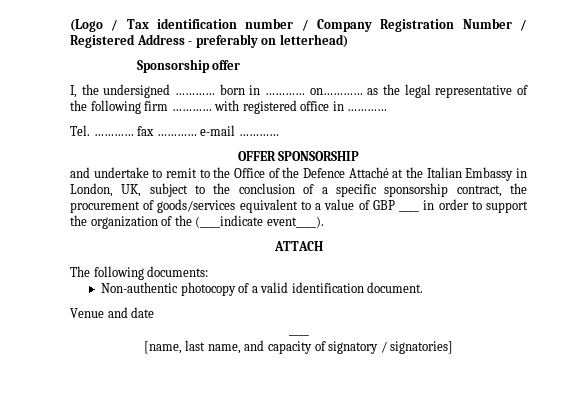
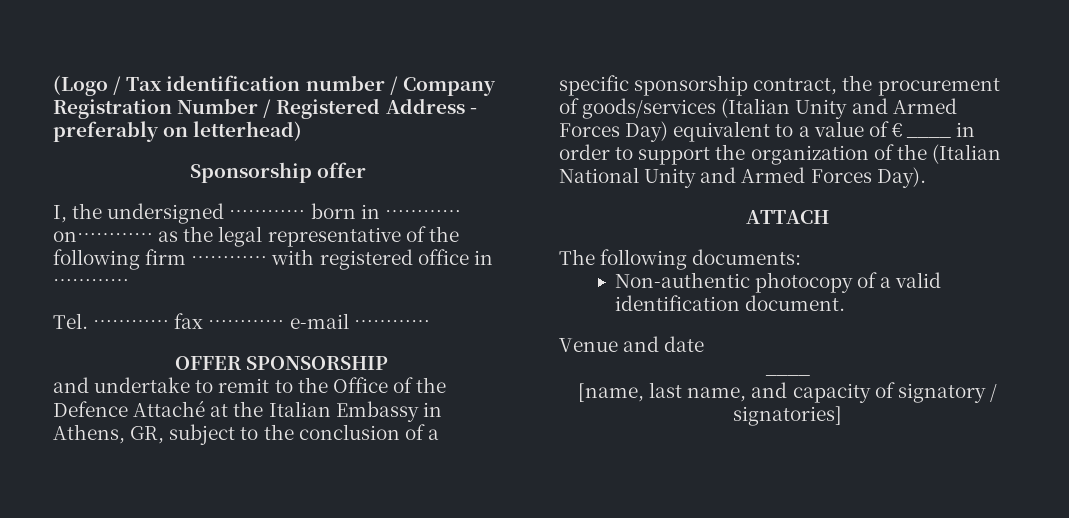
- and undertake to remit to the Office of the Defence Attaché at the Italian Embassy in London, UK, subject to the conclusion of a specific sponsorship contract, the procurement of goods/services equivalent to a value of GBP ____ in order to support the organization of the (____indicate event____).
+ and undertake to remit to the Office of the Defence Attaché at the Italian Embassy in Athens, GR, subject to the conclusion of a specific sponsorship contract, the procurement of goods/services (Italian Unity and Armed Forces Day) equivalent to a value of € ____ in order to support the organization of the (Italian National Unity and Armed Forces Day).

